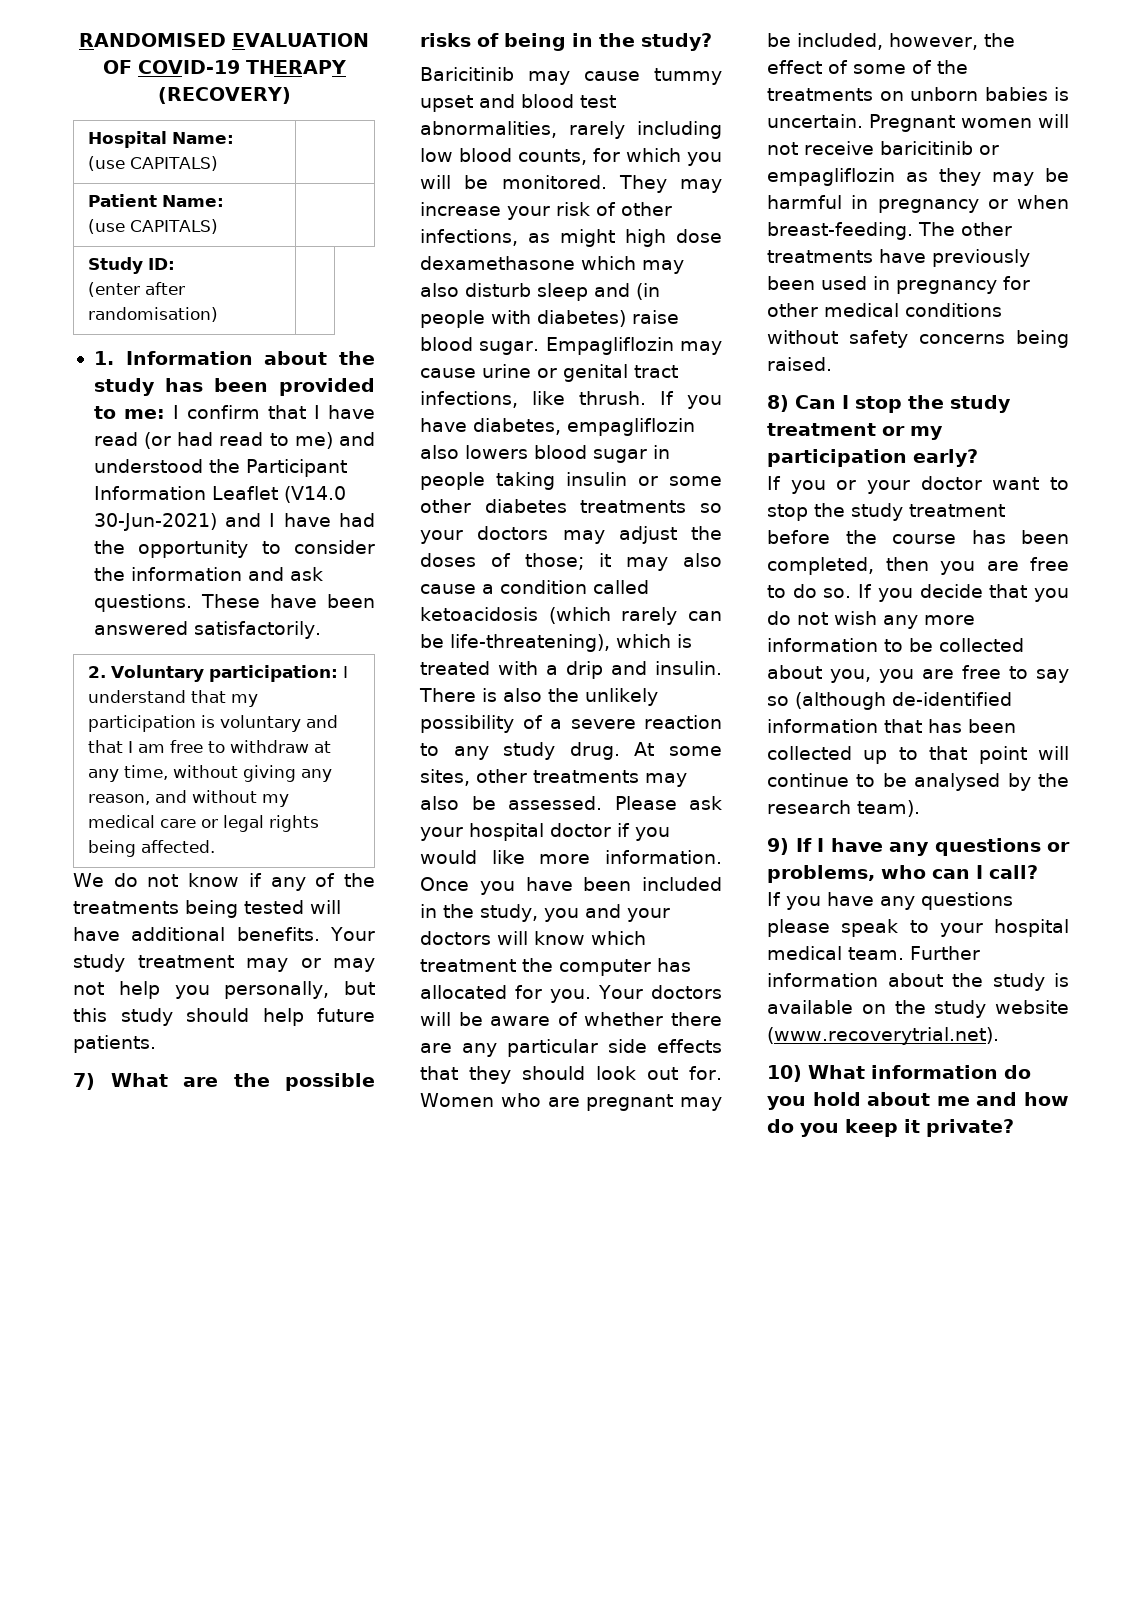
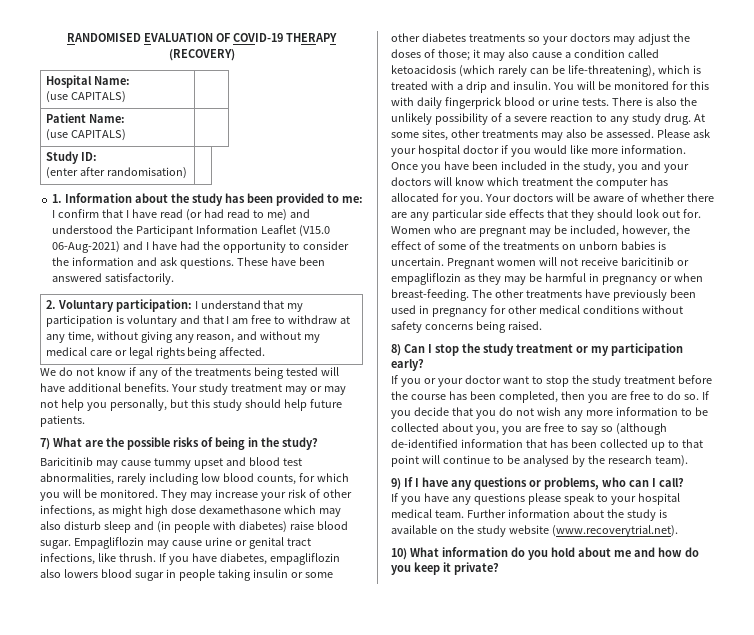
- 1. Information about the study has been provided to me: I confirm that I have read (or had read to me) and understood the Participant Information Leaflet (V14.0 30-Jun-2021) and I have had the opportunity to consider the information and ask questions.
+ 1. Information about the study has been provided to me: I confirm that I have read (or had read to me) and understood the Participant Information Leaflet (V15.0 06-Aug-2021) and I have had the opportunity to consider the information and ask questions.
+ You will be monitored for this with daily fingerprick blood or urine tests.

